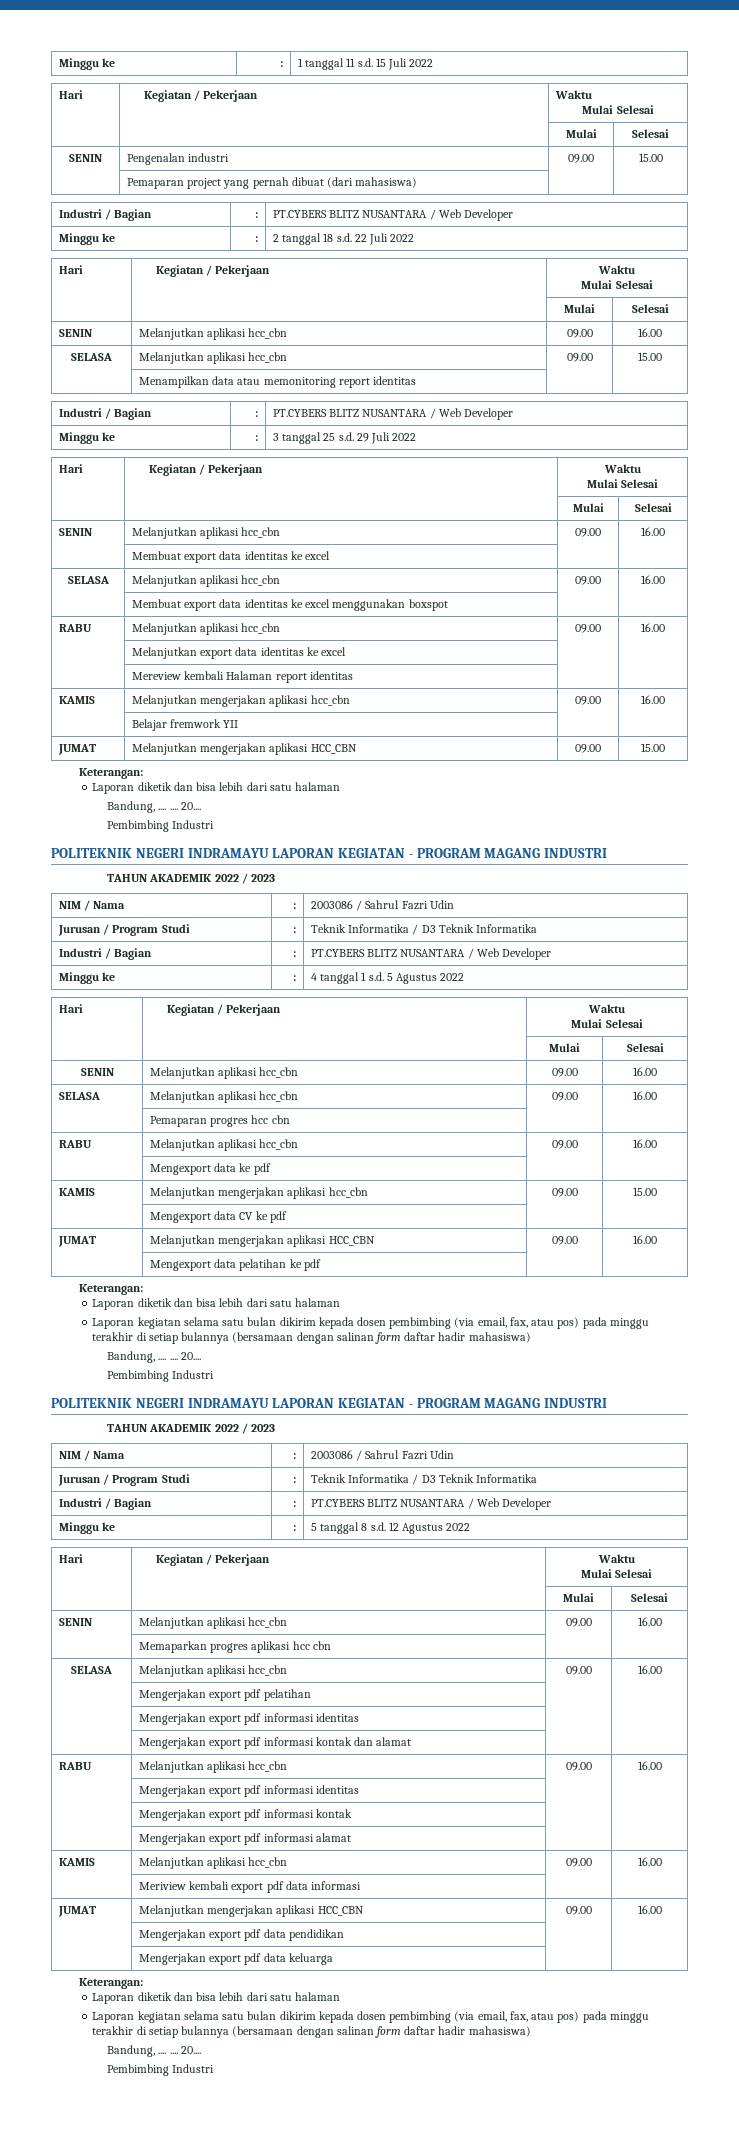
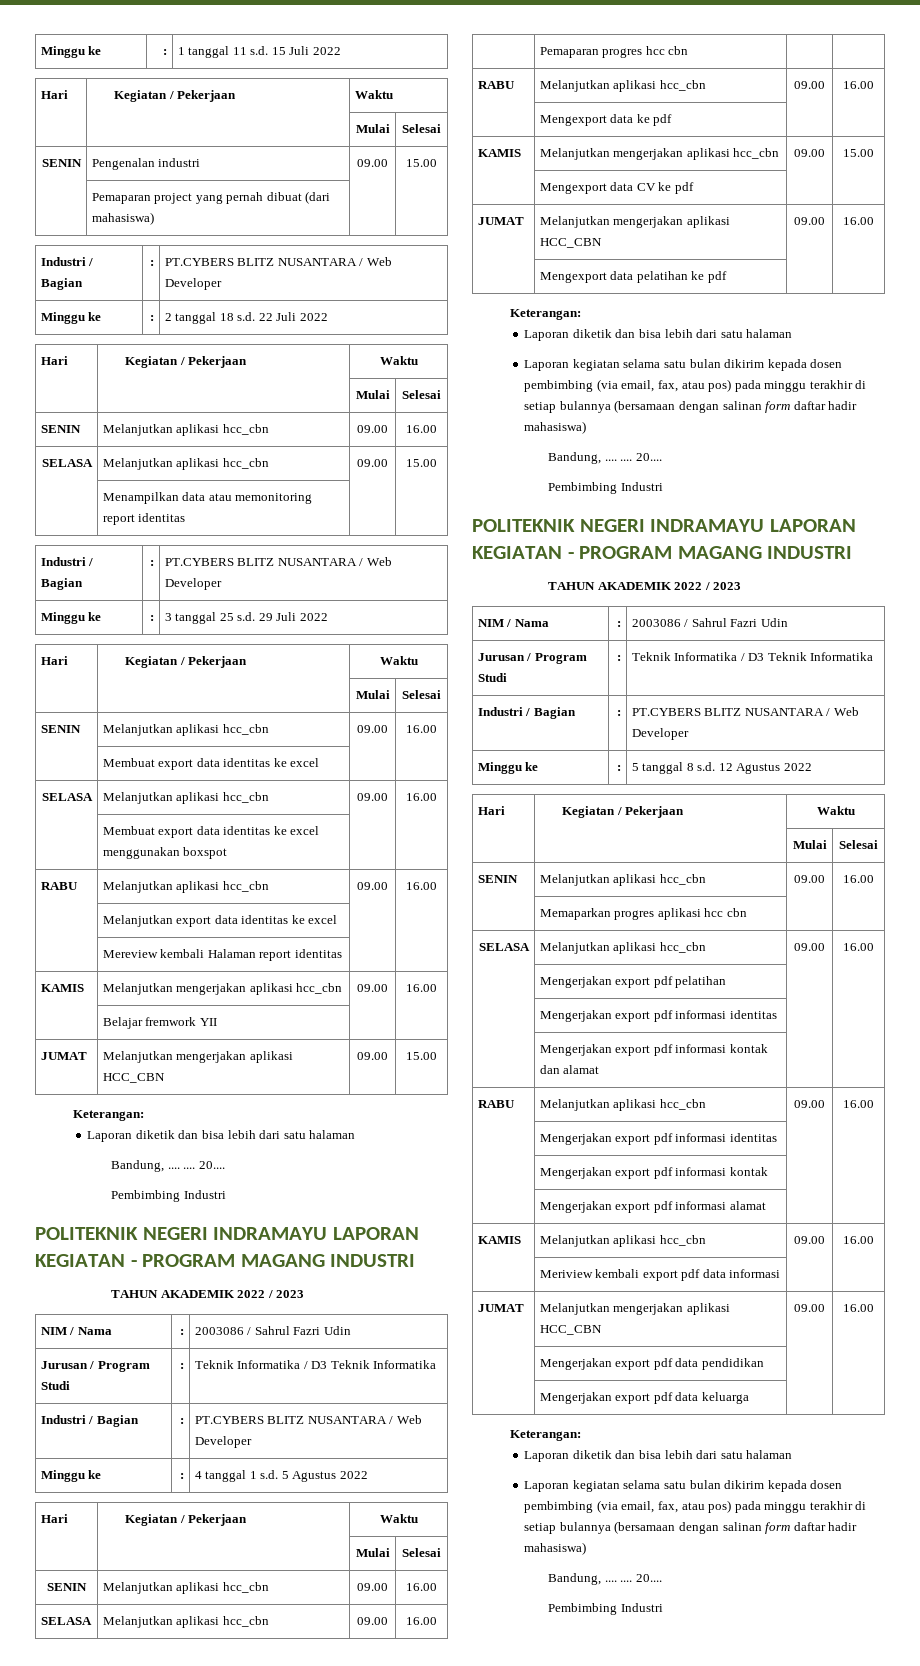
  Minggu ke | : | 1 tanggal 11 s.d. 15 Juli 2022
  Hari | Kegiatan / Pekerjaan | Waktu
- Mulai Selesai
  Minggu ke | : | 2 tanggal 18 s.d. 22 Juli 2022
  Hari | Kegiatan / Pekerjaan | Waktu
- Mulai Selesai
  Minggu ke | : | 3 tanggal 25 s.d. 29 Juli 2022
  Hari | Kegiatan / Pekerjaan | Waktu
- Mulai Selesai
  Minggu ke | : | 4 tanggal 1 s.d. 5 Agustus 2022
  Hari | Kegiatan / Pekerjaan | Waktu
- Mulai Selesai
  Minggu ke | : | 5 tanggal 8 s.d. 12 Agustus 2022
  Hari | Kegiatan / Pekerjaan | Waktu
- Mulai Selesai

